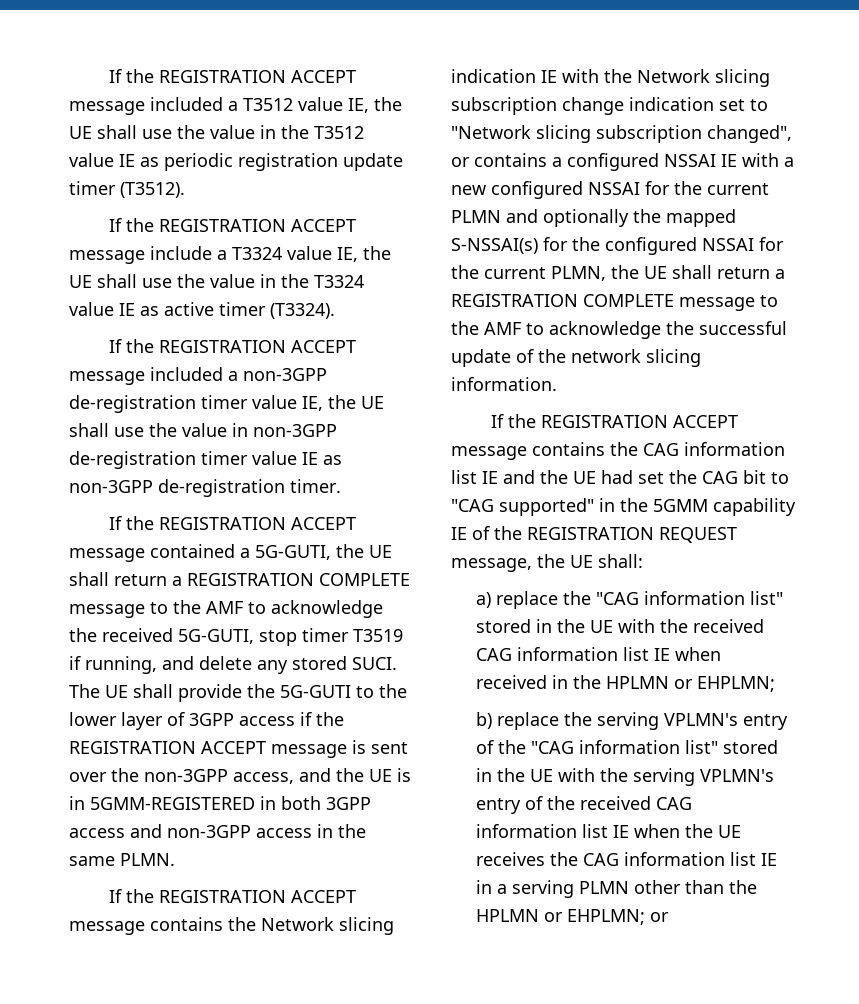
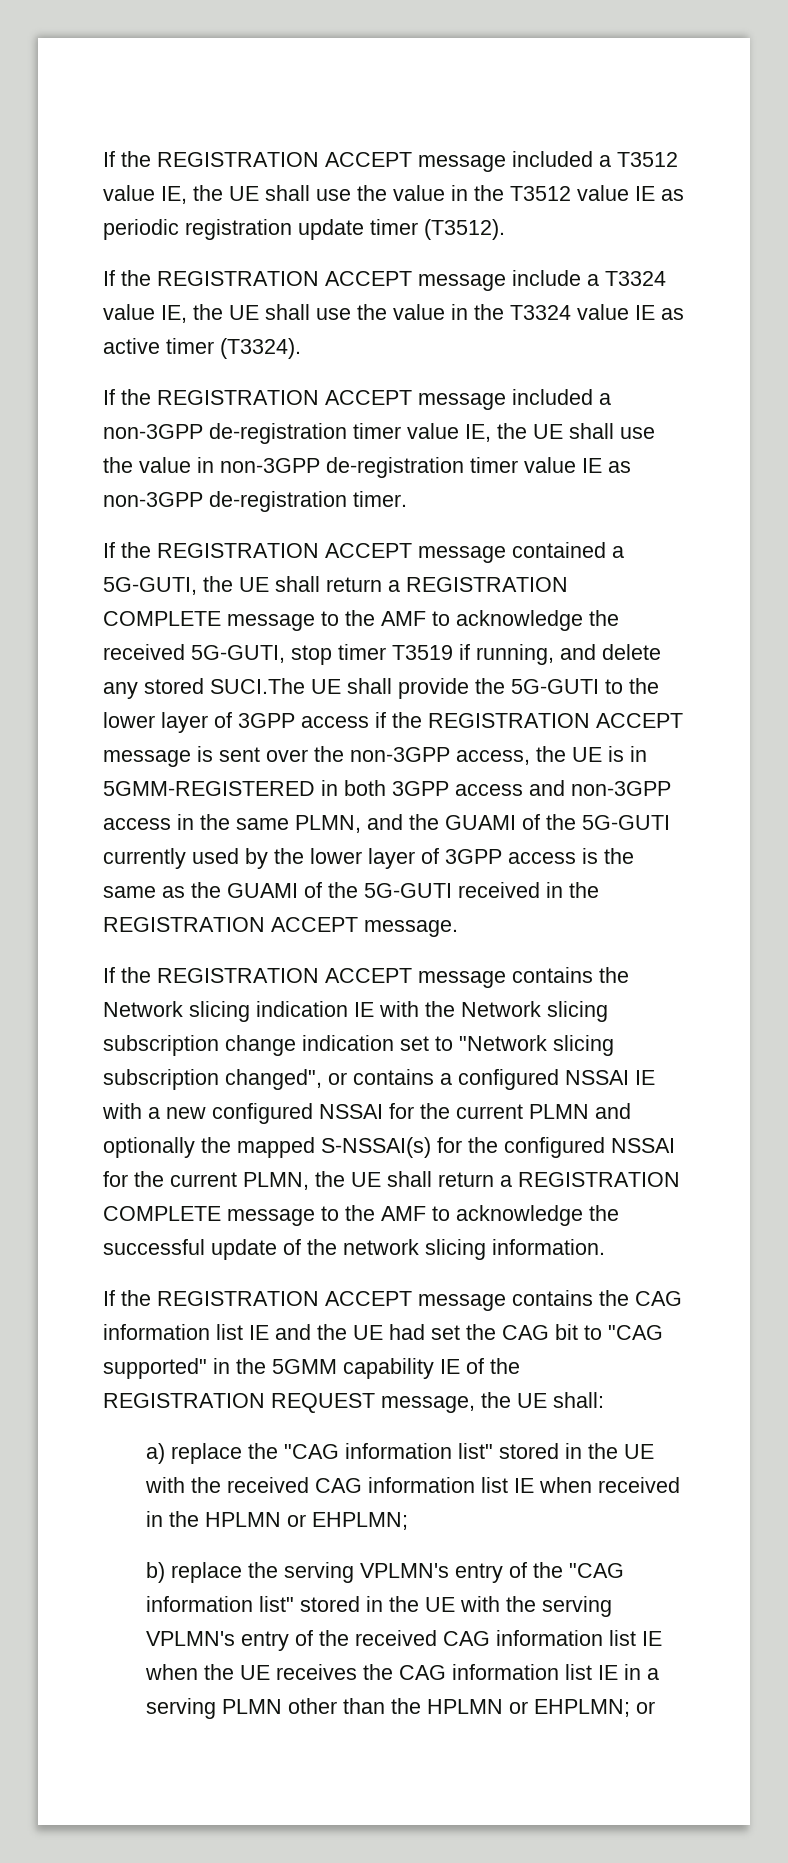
- If the REGISTRATION ACCEPT message contained a 5G-GUTI, the UE shall return a REGISTRATION COMPLETE message to the AMF to acknowledge the received 5G-GUTI, stop timer T3519 if running, and delete any stored SUCI. The UE shall provide the 5G-GUTI to the lower layer of 3GPP access if the REGISTRATION ACCEPT message is sent over the non-3GPP access, and the UE is in 5GMM-REGISTERED in both 3GPP access and non-3GPP access in the same PLMN.
+ If the REGISTRATION ACCEPT message contained a 5G-GUTI, the UE shall return a REGISTRATION COMPLETE message to the AMF to acknowledge the received 5G-GUTI, stop timer T3519 if running, and delete any stored SUCI.The UE shall provide the 5G-GUTI to the lower layer of 3GPP access if the REGISTRATION ACCEPT message is sent over the non-3GPP access, the UE is in 5GMM-REGISTERED in both 3GPP access and non-3GPP access in the same PLMN, and the GUAMI of the 5G-GUTI currently used by the lower layer of 3GPP access is the same as the GUAMI of the 5G-GUTI received in the REGISTRATION ACCEPT message.

